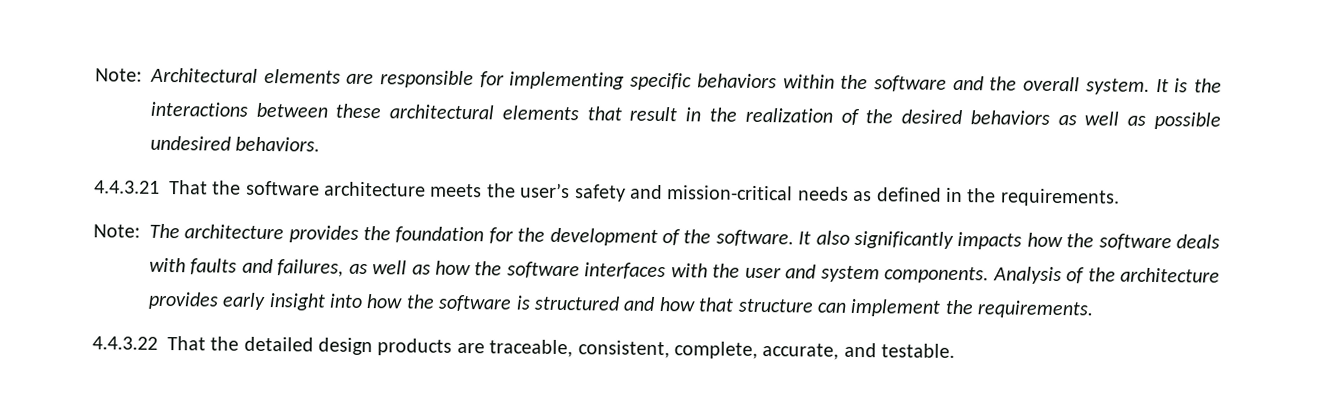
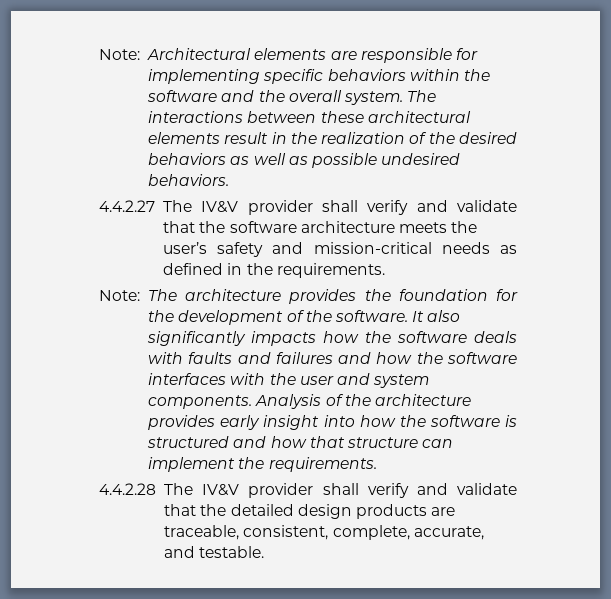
- It is the interactions between these architectural elements that result in the realization of the desired behaviors as well as possible undesired behaviors.
+ The interactions between these architectural elements result in the realization of the desired behaviors as well as possible undesired behaviors.
- 4.4.3.21 That the software architecture meets the user’s safety and mission-critical needs as defined in the requirements.
+ 4.4.2.27 The IV&V provider shall verify and validate that the software architecture meets the user’s safety and mission-critical needs as defined in the requirements.
- It also significantly impacts how the software deals with faults and failures, as well as how the software interfaces with the user and system components.
+ It also significantly impacts how the software deals with faults and failures and how the software interfaces with the user and system components.
- 4.4.3.22 That the detailed design products are traceable, consistent, complete, accurate, and testable.
+ 4.4.2.28 The IV&V provider shall verify and validate that the detailed design products are traceable, consistent, complete, accurate, and testable.

